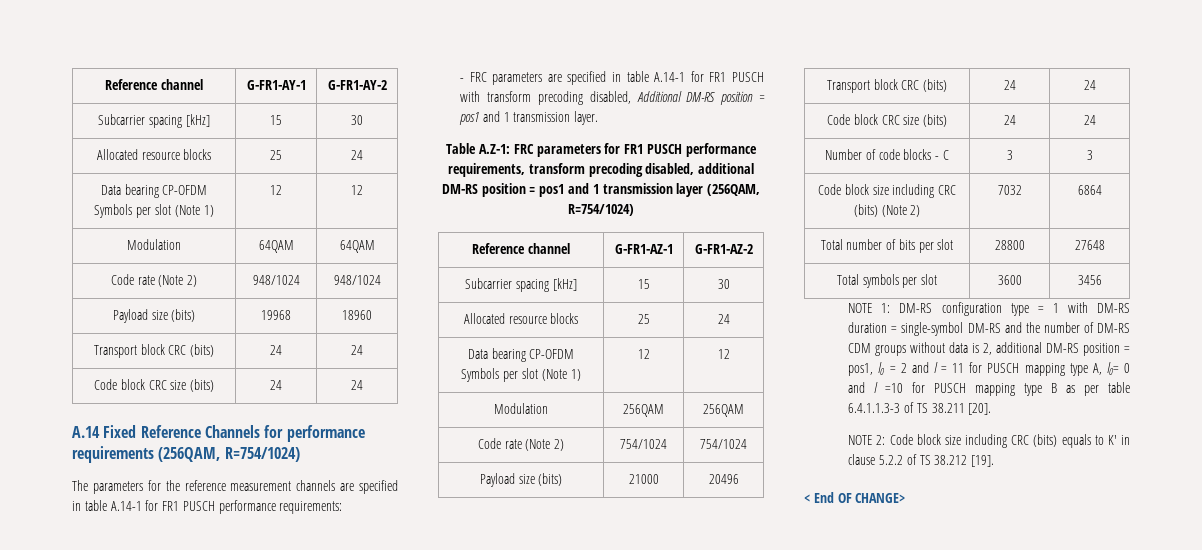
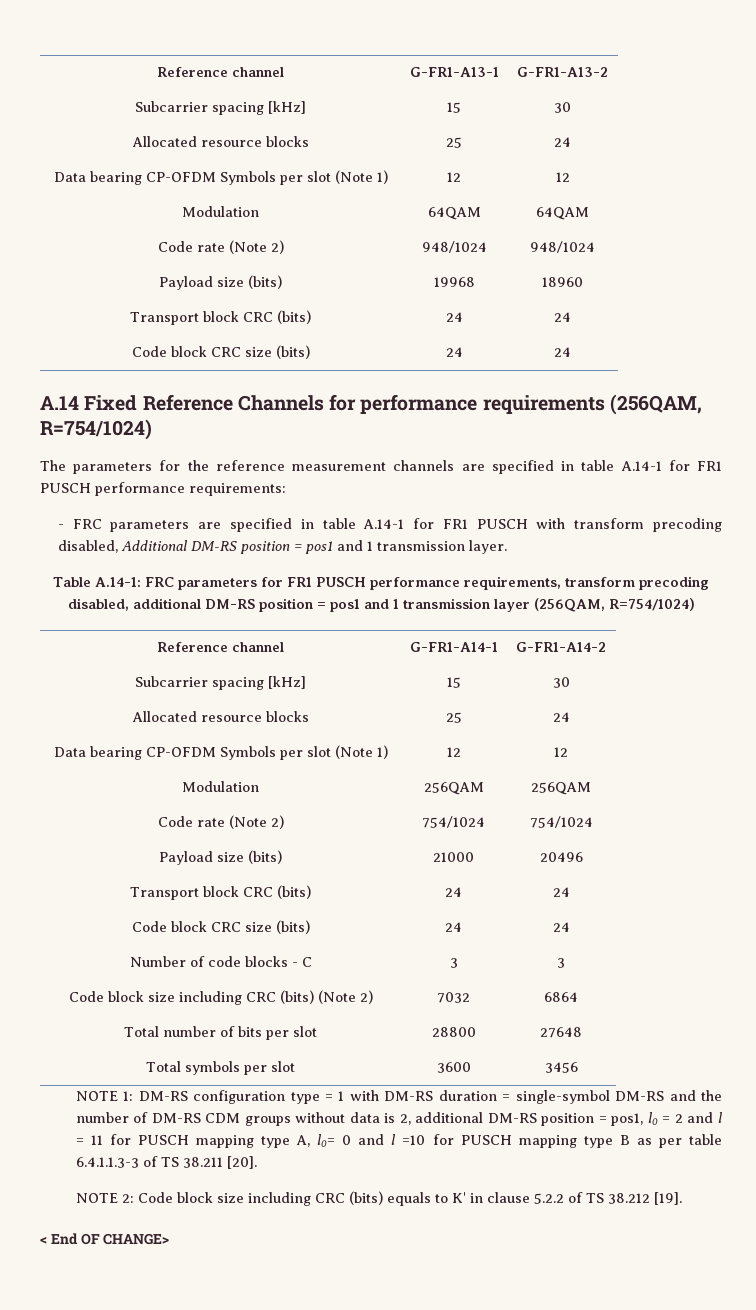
- Reference channel | G-FR1-AY-1 | G-FR1-AY-2
+ Reference channel | G-FR1-A13-1 | G-FR1-A13-2
- Table A.Z-1: FRC parameters for FR1 PUSCH performance requirements, transform precoding disabled, additional DM-RS position = pos1 and 1 transmission layer (256QAM, R=754/1024)
+ Table A.14-1: FRC parameters for FR1 PUSCH performance requirements, transform precoding disabled, additional DM-RS position = pos1 and 1 transmission layer (256QAM, R=754/1024)
- Reference channel | G-FR1-AZ-1 | G-FR1-AZ-2
+ Reference channel | G-FR1-A14-1 | G-FR1-A14-2

